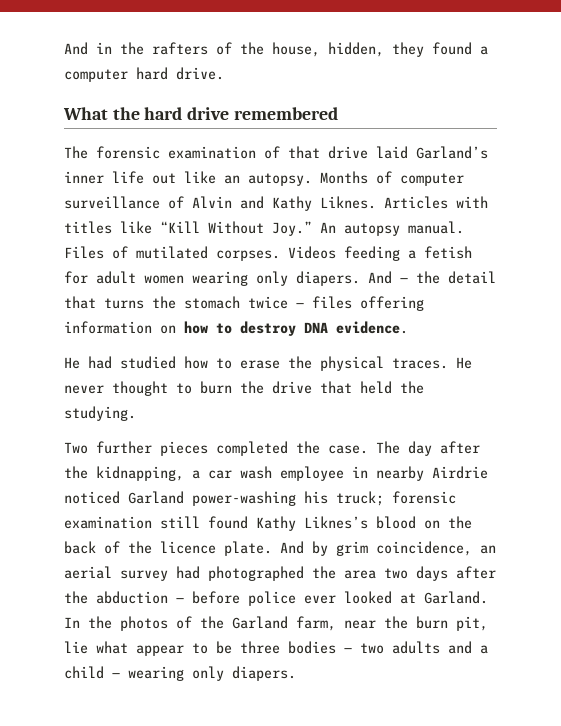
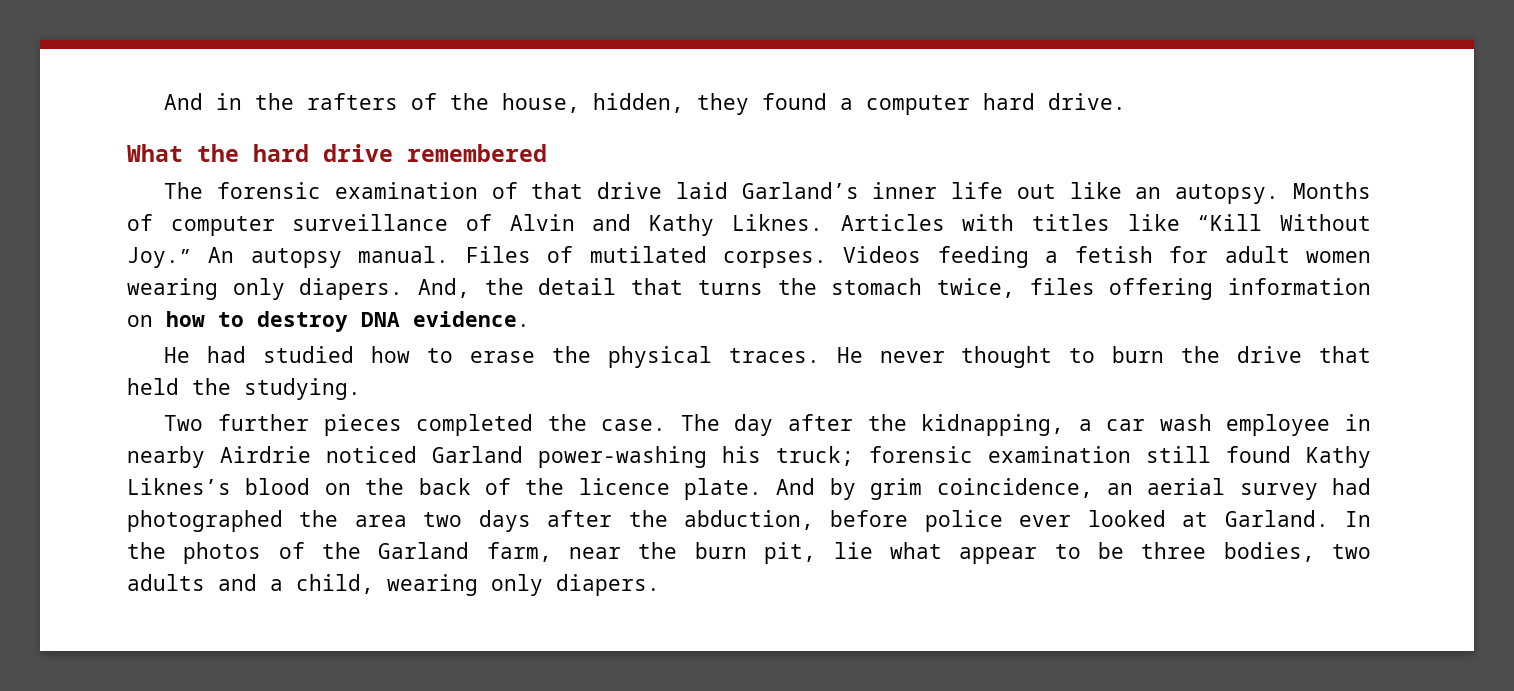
- And — the detail that turns the stomach twice — files offering information on how to destroy DNA evidence.
+ And, the detail that turns the stomach twice, files offering information on how to destroy DNA evidence.
- And by grim coincidence, an aerial survey had photographed the area two days after the abduction — before police ever looked at Garland.
+ And by grim coincidence, an aerial survey had photographed the area two days after the abduction, before police ever looked at Garland.
- In the photos of the Garland farm, near the burn pit, lie what appear to be three bodies — two adults and a child — wearing only diapers.
+ In the photos of the Garland farm, near the burn pit, lie what appear to be three bodies, two adults and a child, wearing only diapers.

